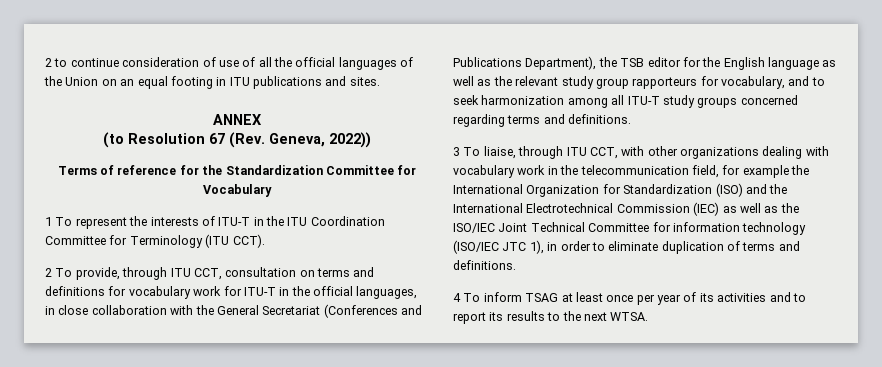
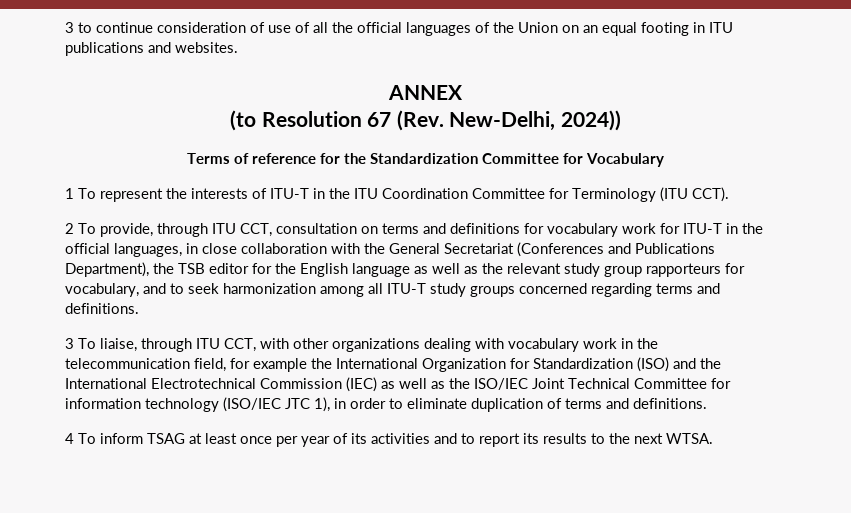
- 2 to continue consideration of use of all the official languages of the Union on an equal footing in ITU publications and sites.
+ 3 to continue consideration of use of all the official languages of the Union on an equal footing in ITU publications and websites.
- (to Resolution 67 (Rev. Geneva, 2022))
+ (to Resolution 67 (Rev. New-Delhi, 2024))

